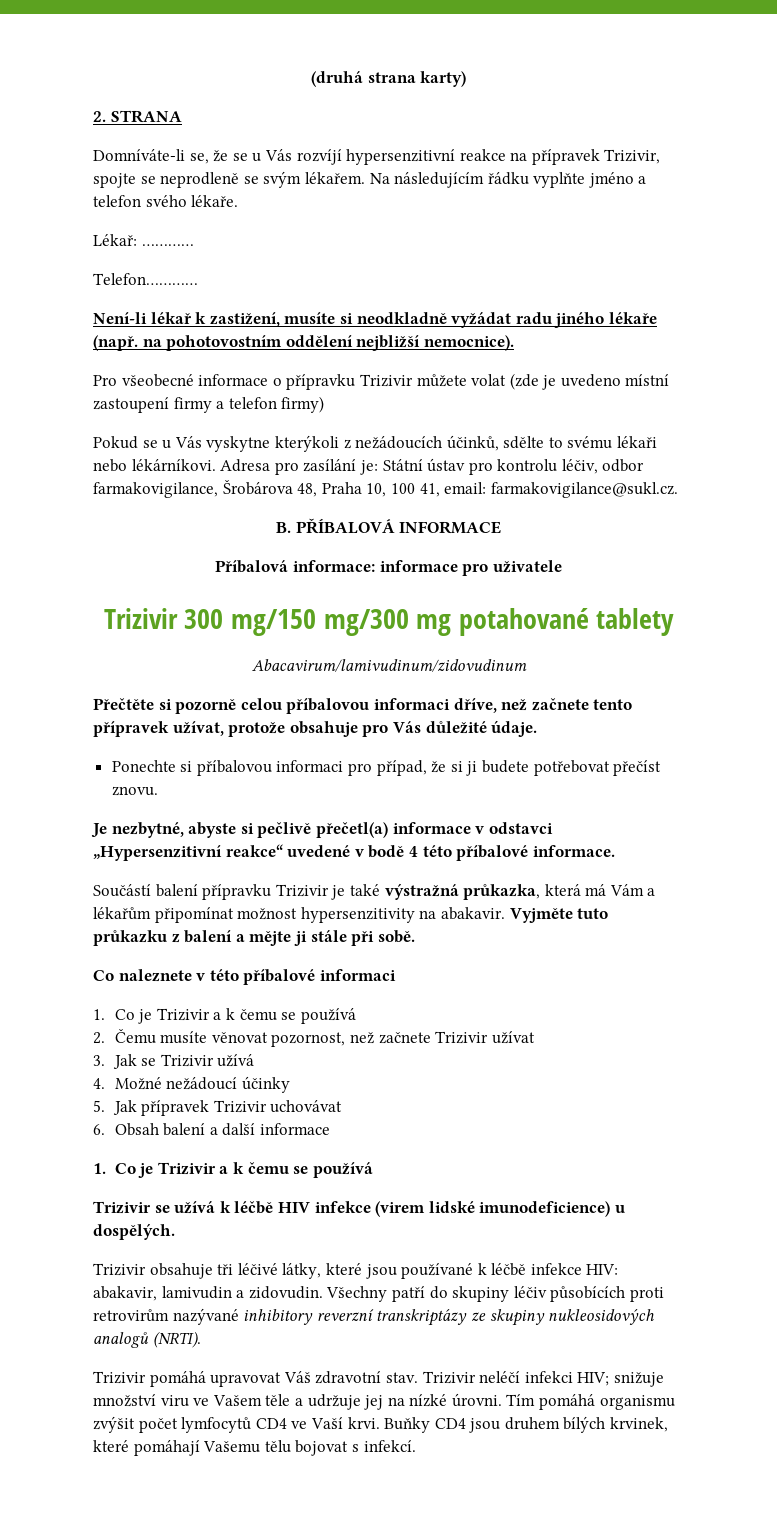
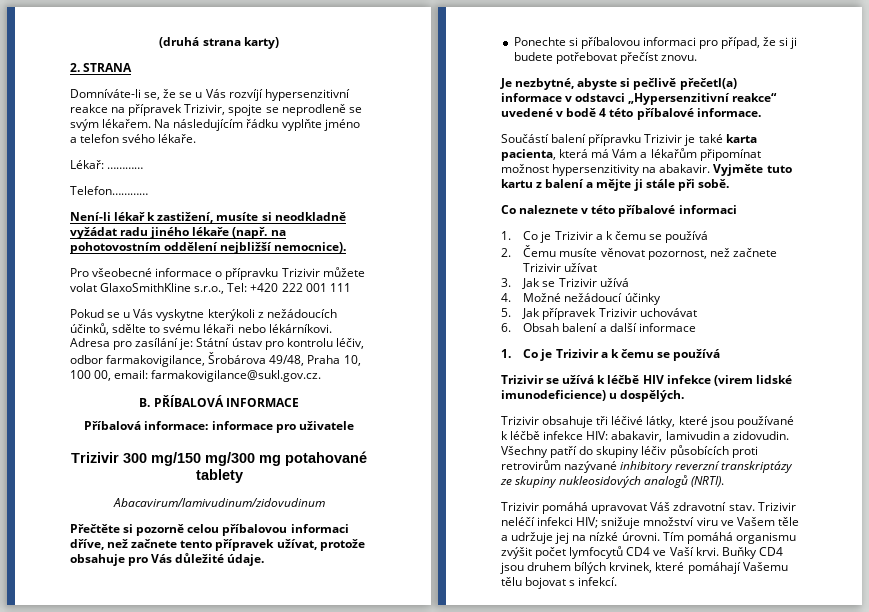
- Pro všeobecné informace o přípravku Trizivir můžete volat (zde je uvedeno místní zastoupení firmy a telefon firmy)
+ Pro všeobecné informace o přípravku Trizivir můžete volat GlaxoSmithKline s.r.o., Tel: +420 222 001 111
- Adresa pro zasílání je: Státní ústav pro kontrolu léčiv, odbor farmakovigilance, Šrobárova 48, Praha 10, 100 41, email: farmakovigilance@sukl.cz.
+ Adresa pro zasílání je: Státní ústav pro kontrolu léčiv, odbor farmakovigilance, Šrobárova 49/48, Praha 10, 100 00, email: farmakovigilance@sukl.gov.cz.
- Součástí balení přípravku Trizivir je také výstražná průkazka, která má Vám a lékařům připomínat možnost hypersenzitivity na abakavir.
+ Součástí balení přípravku Trizivir je také karta pacienta, která má Vám a lékařům připomínat možnost hypersenzitivity na abakavir.
- Vyjměte tuto průkazku z balení a mějte ji stále při sobě.
+ Vyjměte tuto kartu z balení a mějte ji stále při sobě.

